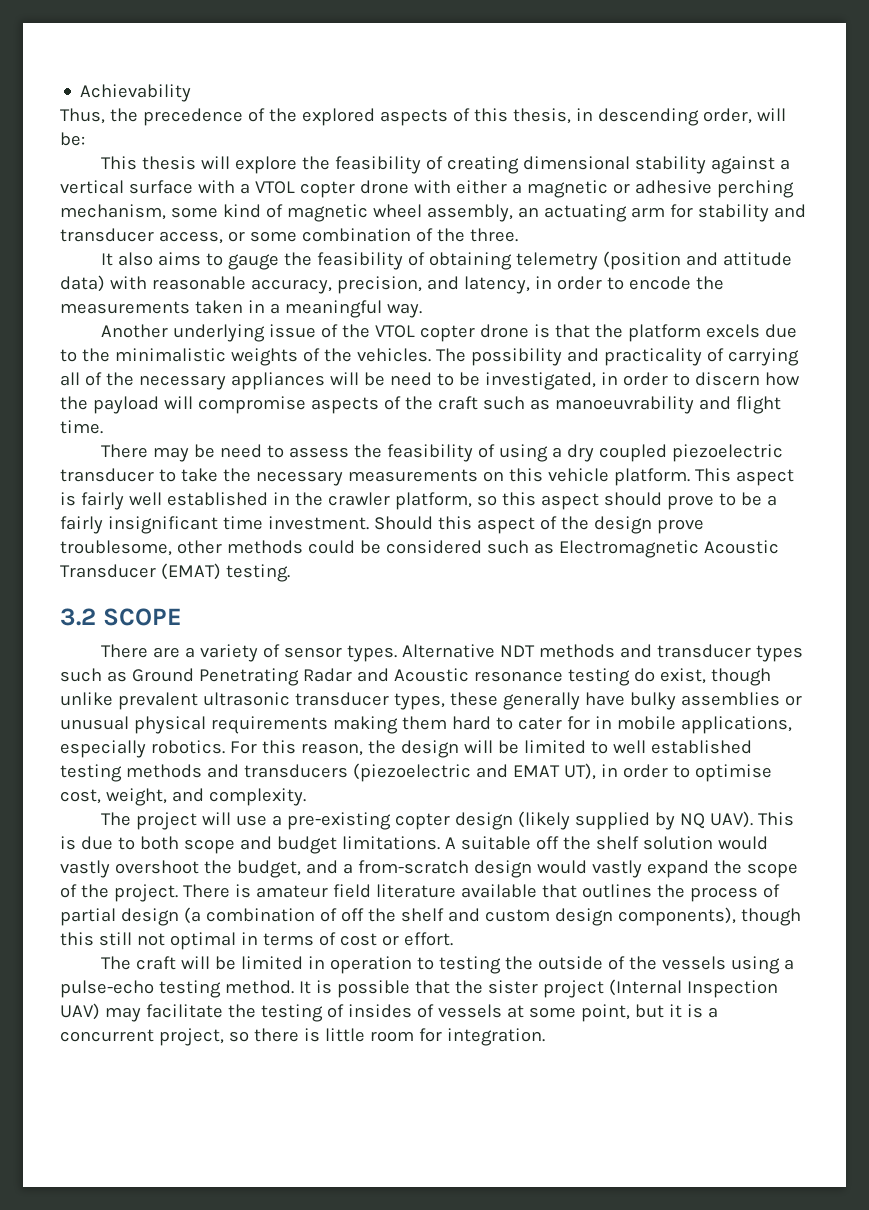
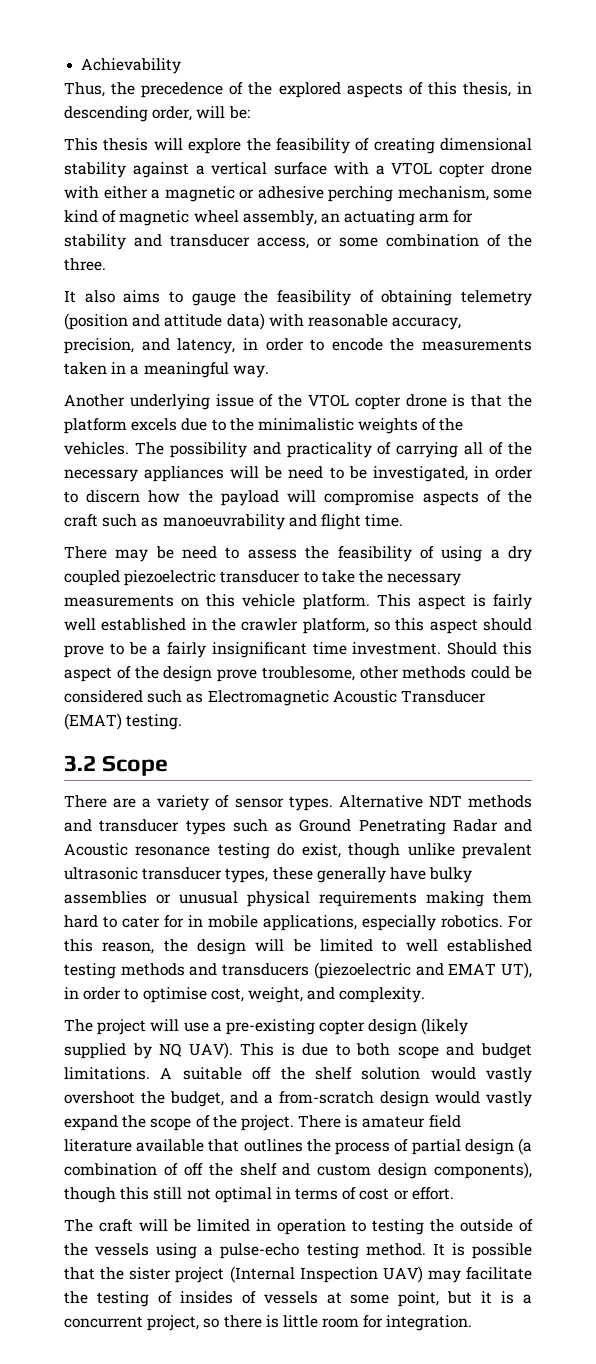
- 3.2 SCOPE
+ 3.2 Scope

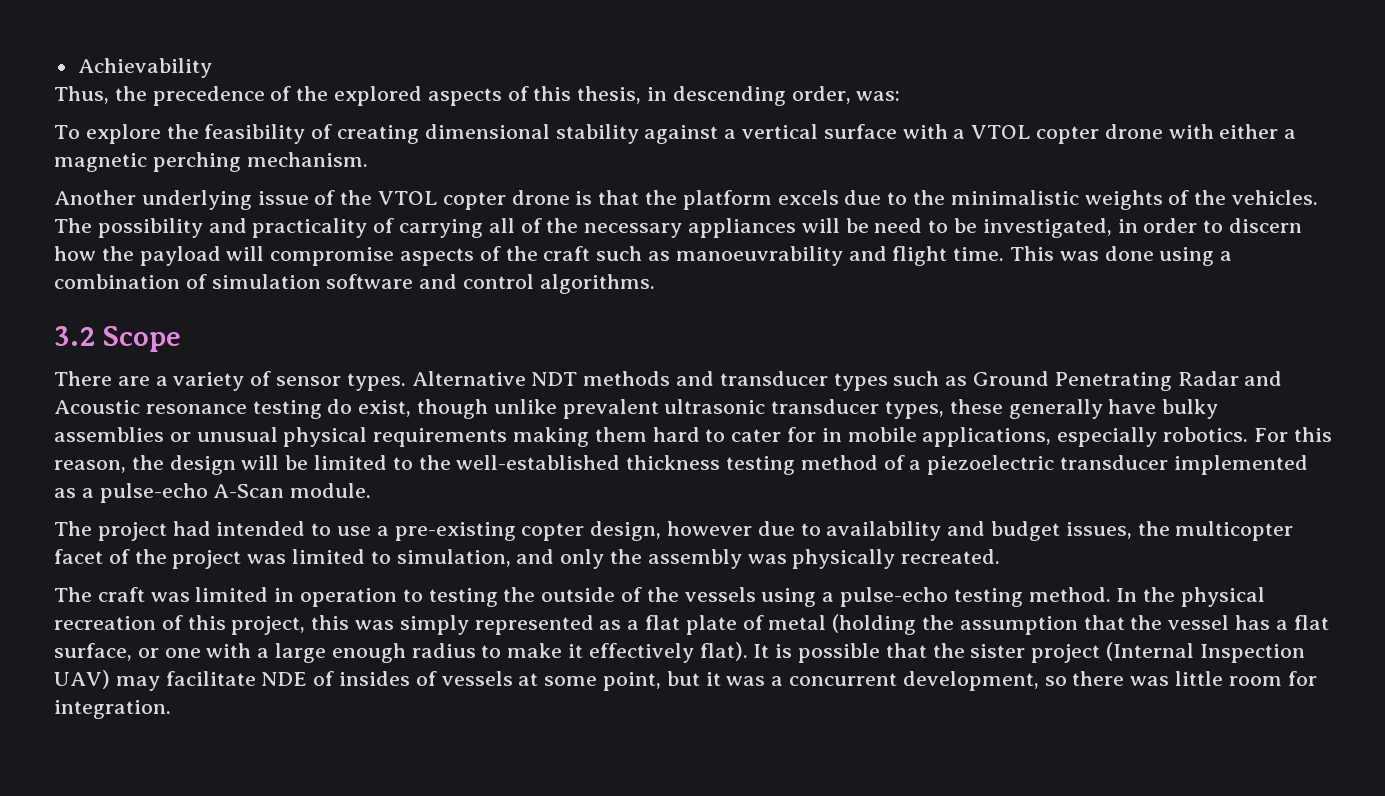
- Thus, the precedence of the explored aspects of this thesis, in descending order, will be:
- This thesis will explore the feasibility of creating dimensional stability against a vertical surface with a VTOL copter drone with either a magnetic or adhesive perching mechanism, some kind of magnetic wheel assembly, an actuating arm for stability and transducer access, or some combination of the three.
- It also aims to gauge the feasibility of obtaining telemetry (position and attitude data) with reasonable accuracy, precision, and latency, in order to encode the measurements taken in a meaningful way.
+ Thus, the precedence of the explored aspects of this thesis, in descending order, was:
+ To explore the feasibility of creating dimensional stability against a vertical surface with a VTOL copter drone with either a magnetic perching mechanism.
- The possibility and practicality of carrying all of the necessary appliances will be need to be investigated, in order to discern how the payload will compromise aspects of the craft such as manoeuvrability and flight time.
- There may be need to assess the feasibility of using a dry coupled piezoelectric transducer to take the necessary measurements on this vehicle platform. This aspect is fairly well established in the crawler platform, so this aspect should prove to be a fairly insignificant time investment. Should this aspect of the design prove troublesome, other methods could be considered such as Electromagnetic Acoustic Transducer (EMAT) testing.
+ The possibility and practicality of carrying all of the necessary appliances will be need to be investigated, in order to discern how the payload will compromise aspects of the craft such as manoeuvrability and flight time. This was done using a combination of simulation software and control algorithms.
- For this reason, the design will be limited to well established testing methods and transducers (piezoelectric and EMAT UT), in order to optimise cost, weight, and complexity.
+ For this reason, the design will be limited to the well-established thickness testing method of a piezoelectric transducer implemented as a pulse-echo A-Scan module.
- The project will use a pre-existing copter design (likely supplied by NQ UAV). This is due to both scope and budget limitations. A suitable off the shelf solution would vastly overshoot the budget, and a from-scratch design would vastly expand the scope of the project. There is amateur field literature available that outlines the process of partial design (a combination of off the shelf and custom design components), though this still not optimal in terms of cost or effort.
+ The project had intended to use a pre-existing copter design, however due to availability and budget issues, the multicopter facet of the project was limited to simulation, and only the assembly was physically recreated.
- The craft will be limited in operation to testing the outside of the vessels using a pulse-echo testing method.
+ The craft was limited in operation to testing the outside of the vessels using a pulse-echo testing method.
+ In the physical recreation of this project, this was simply represented as a flat plate of metal (holding the assumption that the vessel has a flat surface, or one with a large enough radius to make it effectively flat).
- It is possible that the sister project (Internal Inspection UAV) may facilitate the testing of insides of vessels at some point, but it is a concurrent project, so there is little room for integration.
+ It is possible that the sister project (Internal Inspection UAV) may facilitate NDE of insides of vessels at some point, but it was a concurrent development, so there was little room for integration.

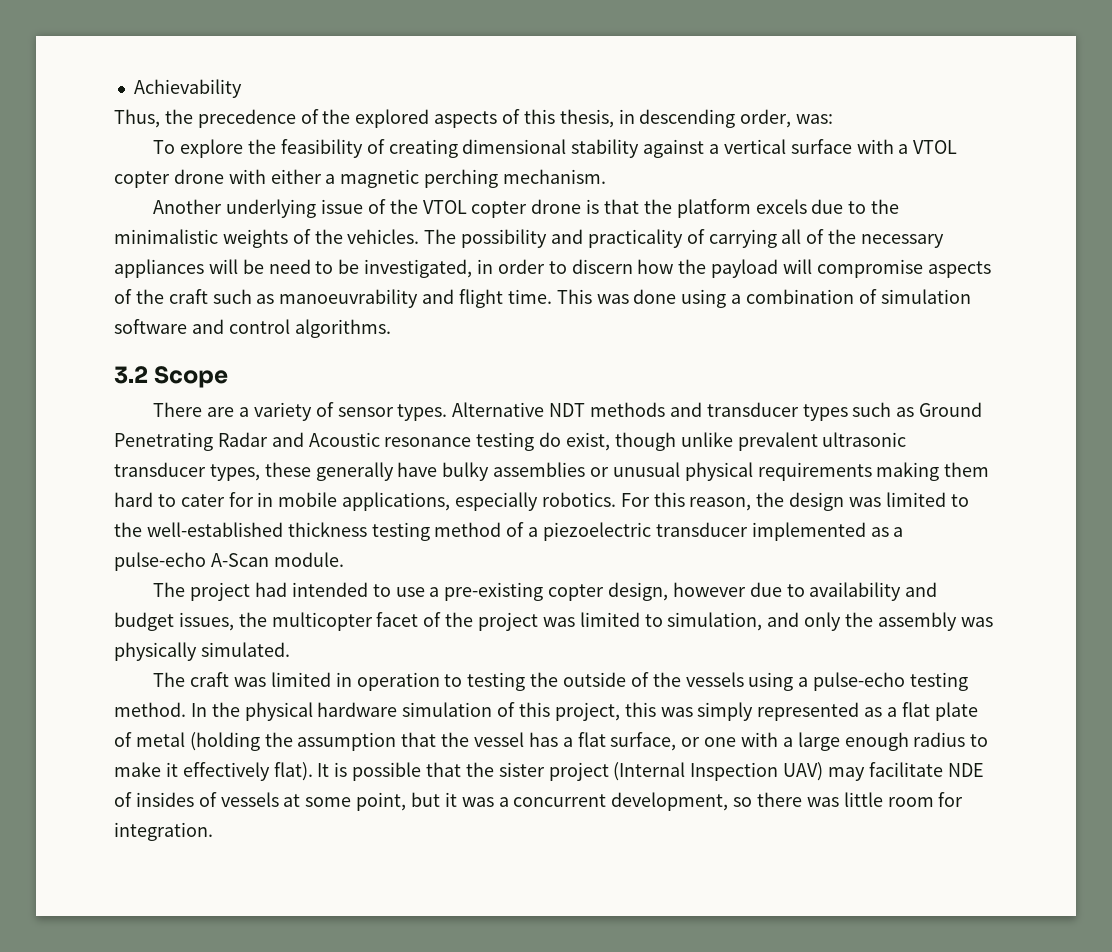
- For this reason, the design will be limited to the well-established thickness testing method of a piezoelectric transducer implemented as a pulse-echo A-Scan module.
+ For this reason, the design was limited to the well-established thickness testing method of a piezoelectric transducer implemented as a pulse-echo A-Scan module.
- The project had intended to use a pre-existing copter design, however due to availability and budget issues, the multicopter facet of the project was limited to simulation, and only the assembly was physically recreated.
+ The project had intended to use a pre-existing copter design, however due to availability and budget issues, the multicopter facet of the project was limited to simulation, and only the assembly was physically simulated.
- In the physical recreation of this project, this was simply represented as a flat plate of metal (holding the assumption that the vessel has a flat surface, or one with a large enough radius to make it effectively flat).
+ In the physical hardware simulation of this project, this was simply represented as a flat plate of metal (holding the assumption that the vessel has a flat surface, or one with a large enough radius to make it effectively flat).

